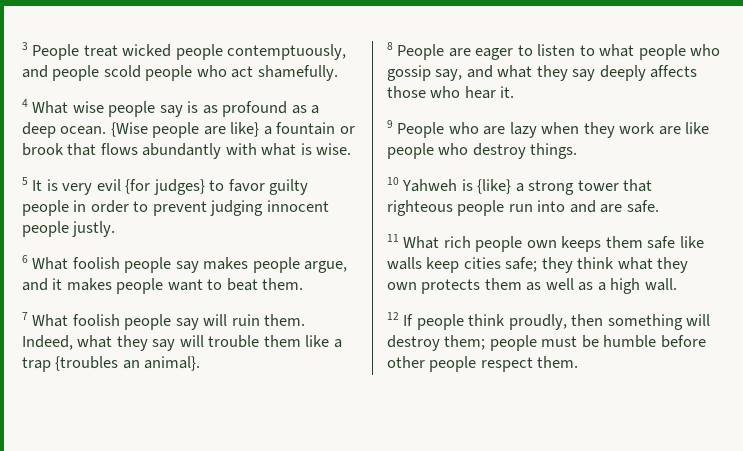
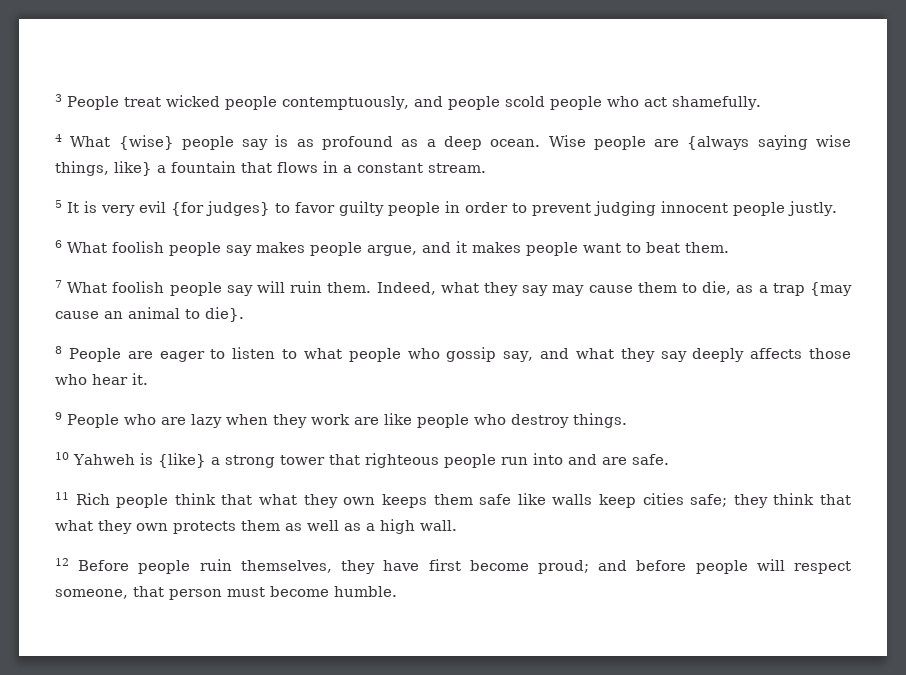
- 4 What wise people say is as profound as a deep ocean.
+ 4 What {wise} people say is as profound as a deep ocean.
- {Wise people are like} a fountain or brook that flows abundantly with what is wise.
+ Wise people are {always saying wise things, like} a fountain that flows in a constant stream.
- Indeed, what they say will trouble them like a trap {troubles an animal}.
+ Indeed, what they say may cause them to die, as a trap {may cause an animal to die}.
- 11 What rich people own keeps them safe like walls keep cities safe; they think what they own protects them as well as a high wall.
+ 11 Rich people think that what they own keeps them safe like walls keep cities safe; they think that what they own protects them as well as a high wall.
- 12 If people think proudly, then something will destroy them; people must be humble before other people respect them.
+ 12 Before people ruin themselves, they have first become proud; and before people will respect someone, that person must become humble.

